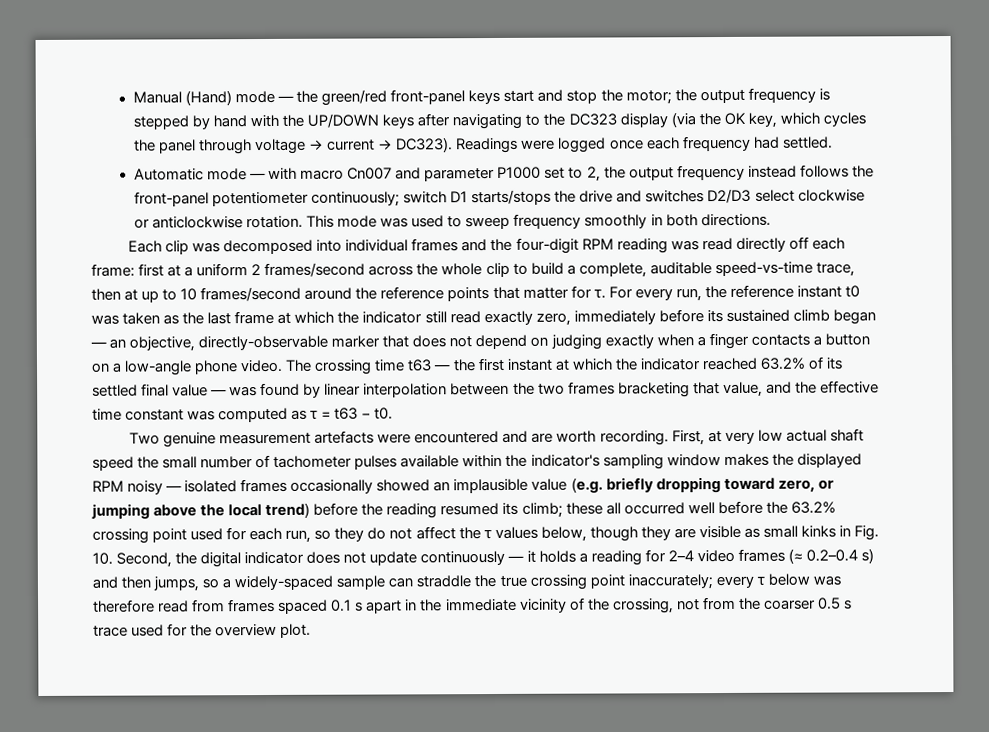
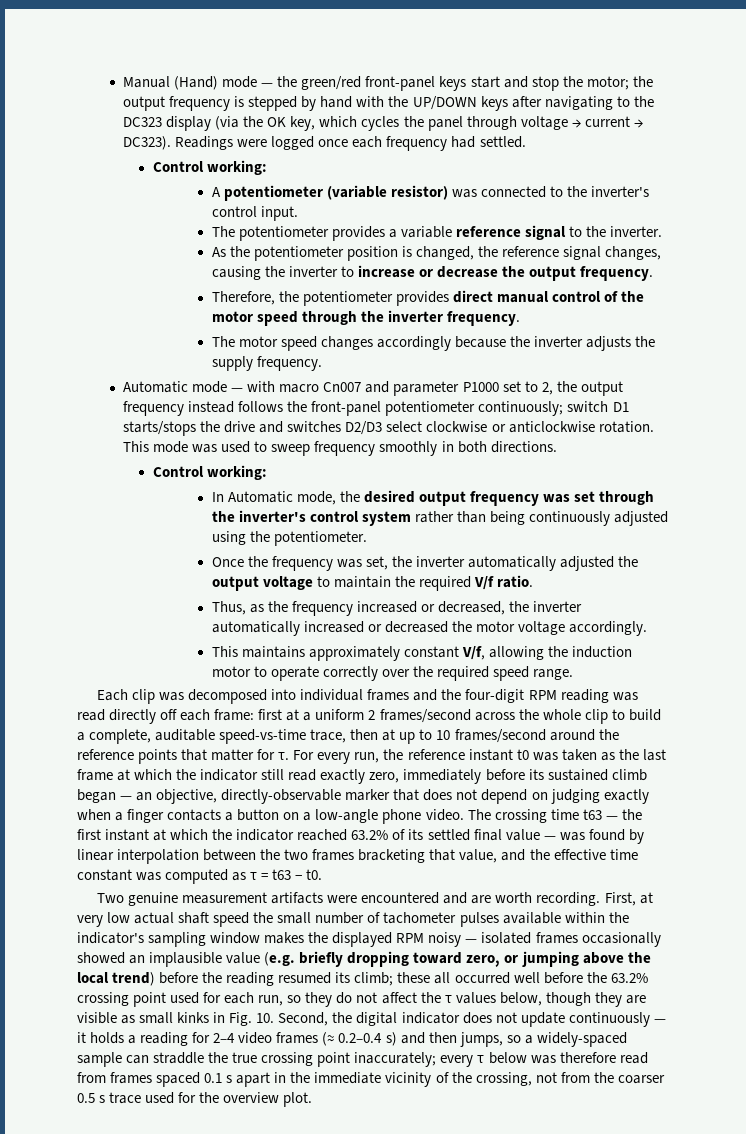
  Readings were logged once each frequency had settled.
+ Control working:
+ A potentiometer (variable resistor) was connected to the inverter's control input.
+ The potentiometer provides a variable reference signal to the inverter.
+ As the potentiometer position is changed, the reference signal changes, causing the inverter to increase or decrease the output frequency.
+ Therefore, the potentiometer provides direct manual control of the motor speed through the inverter frequency.
+ The motor speed changes accordingly because the inverter adjusts the supply frequency.
  This mode was used to sweep frequency smoothly in both directions.
+ Control working:
+ In Automatic mode, the desired output frequency was set through the inverter's control system rather than being continuously adjusted using the potentiometer.
+ Once the frequency was set, the inverter automatically adjusted the output voltage to maintain the required V/f ratio.
+ Thus, as the frequency increased or decreased, the inverter automatically increased or decreased the motor voltage accordingly.
+ This maintains approximately constant V/f, allowing the induction motor to operate correctly over the required speed range.
- Two genuine measurement artefacts were encountered and are worth recording.
+ Two genuine measurement artifacts were encountered and are worth recording.

